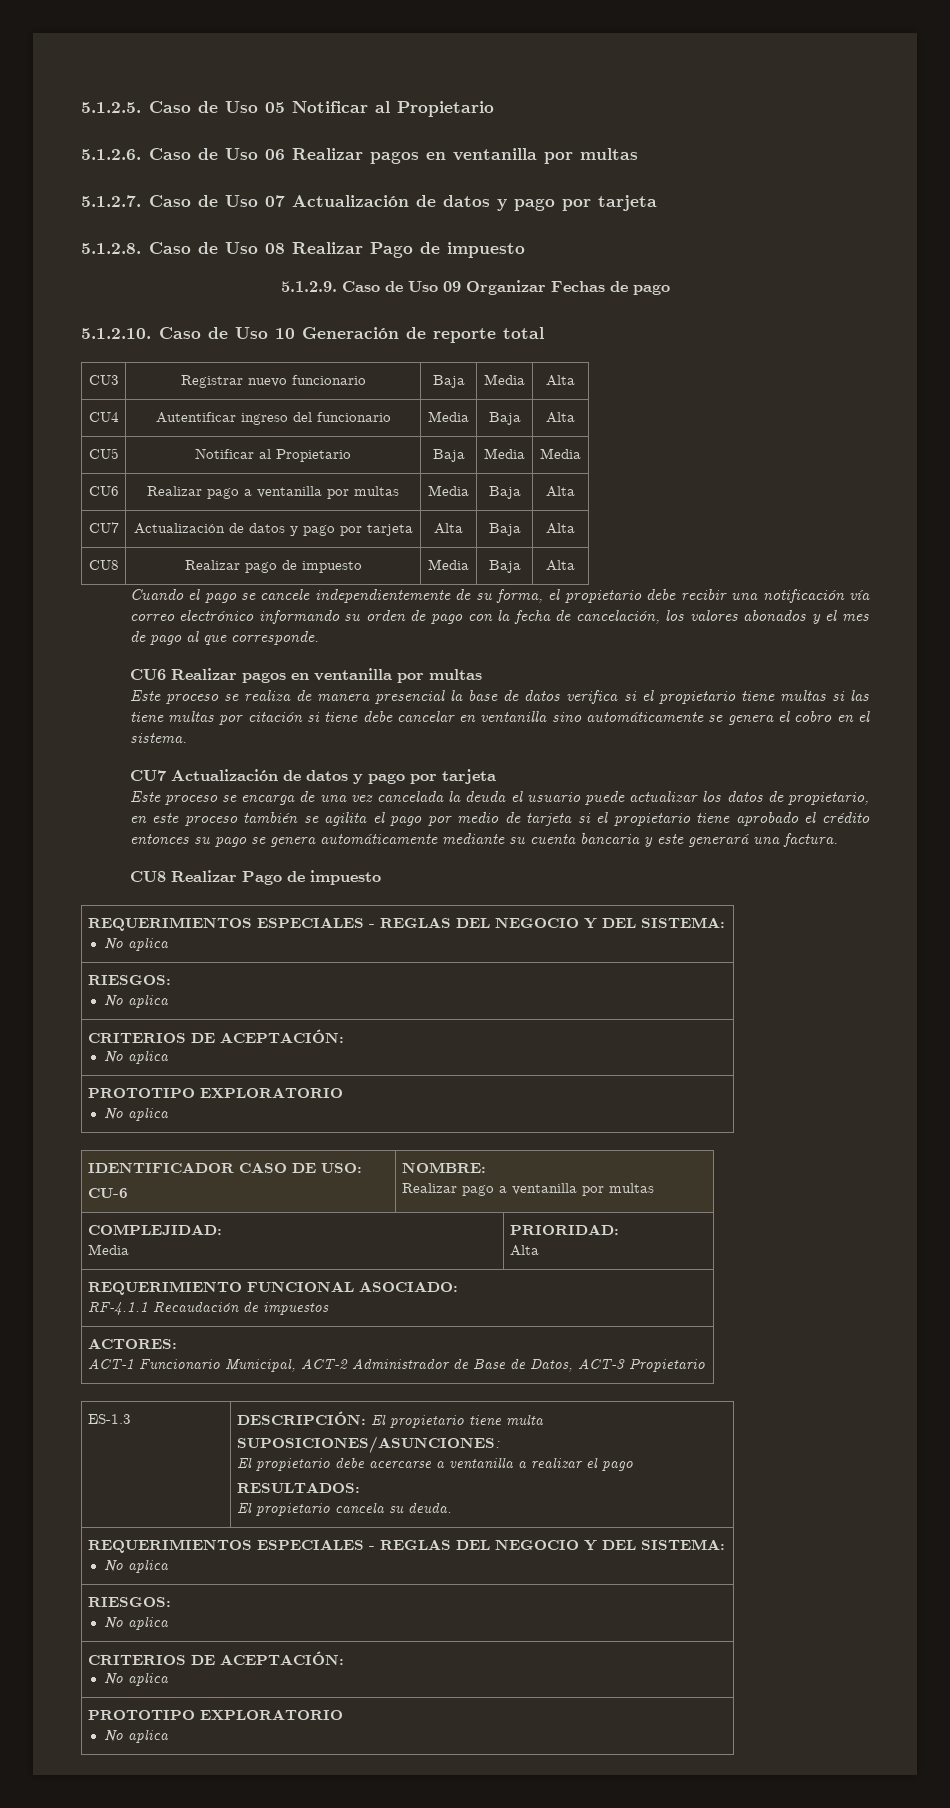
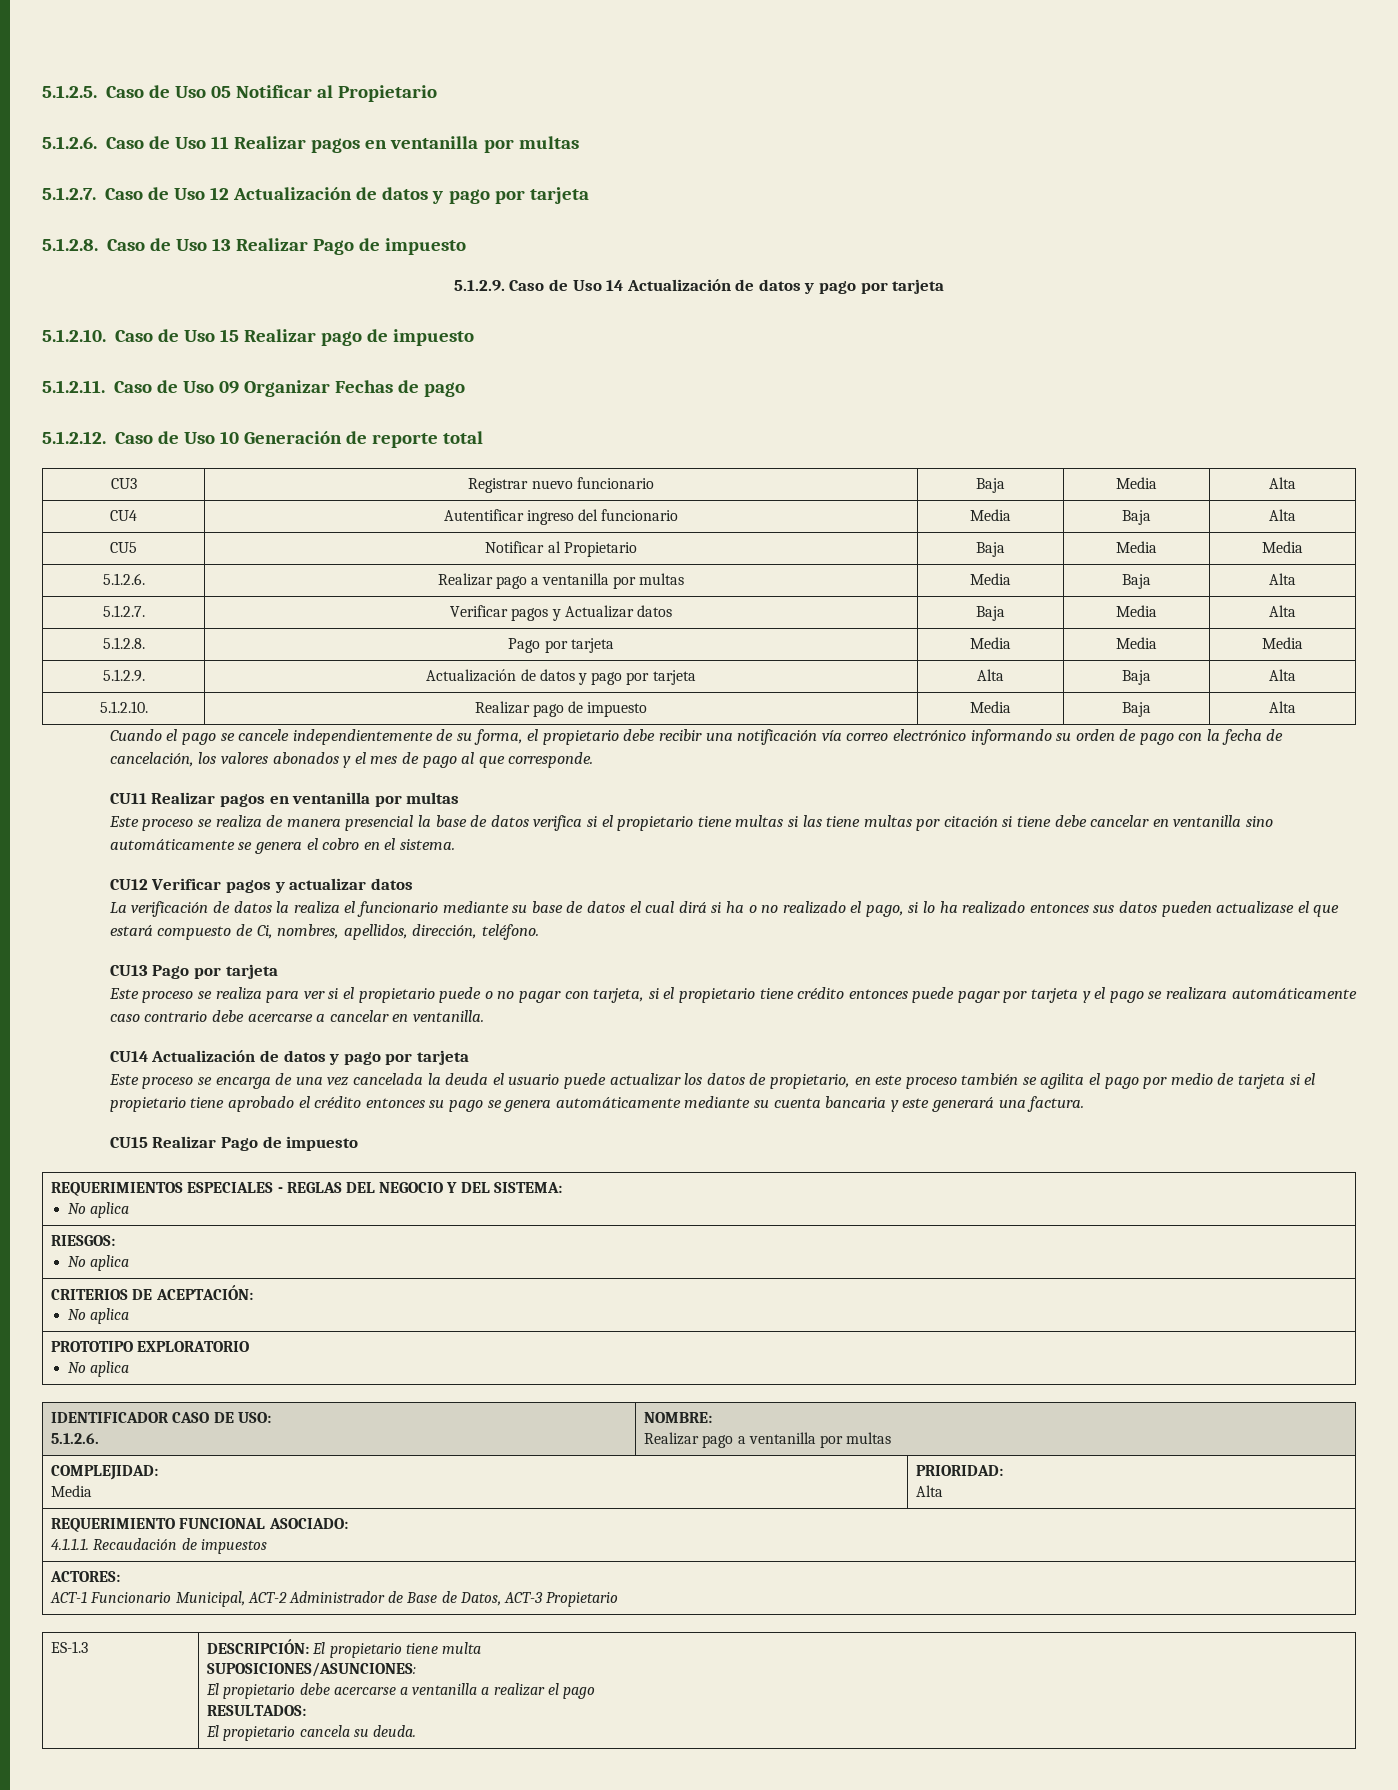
- 5.1.2.6. Caso de Uso 06 Realizar pagos en ventanilla por multas
+ 5.1.2.6. Caso de Uso 11 Realizar pagos en ventanilla por multas
- 5.1.2.7. Caso de Uso 07 Actualización de datos y pago por tarjeta
+ 5.1.2.7. Caso de Uso 12 Actualización de datos y pago por tarjeta
- 5.1.2.8. Caso de Uso 08 Realizar Pago de impuesto
+ 5.1.2.8. Caso de Uso 13 Realizar Pago de impuesto
- 5.1.2.9. Caso de Uso 09 Organizar Fechas de pago
+ 5.1.2.9. Caso de Uso 14 Actualización de datos y pago por tarjeta
+ 5.1.2.10. Caso de Uso 15 Realizar pago de impuesto
+ 5.1.2.11. Caso de Uso 09 Organizar Fechas de pago
- 5.1.2.10. Caso de Uso 10 Generación de reporte total
+ 5.1.2.12. Caso de Uso 10 Generación de reporte total
- CU6 | Realizar pago a ventanilla por multas | Media | Baja | Alta
+ 5.1.2.6. | Realizar pago a ventanilla por multas | Media | Baja | Alta
- CU7 | Actualización de datos y pago por tarjeta | Alta | Baja | Alta
+ 5.1.2.7. | Verificar pagos y Actualizar datos | Baja | Media | Alta
+ 5.1.2.8. | Pago por tarjeta | Media | Media | Media
+ 5.1.2.9. | Actualización de datos y pago por tarjeta | Alta | Baja | Alta
- CU8 | Realizar pago de impuesto | Media | Baja | Alta
+ 5.1.2.10. | Realizar pago de impuesto | Media | Baja | Alta
- CU6 Realizar pagos en ventanilla por multas
+ CU11 Realizar pagos en ventanilla por multas
- CU7 Actualización de datos y pago por tarjeta
+ CU12 Verificar pagos y actualizar datos
+ La verificación de datos la realiza el funcionario mediante su base de datos el cual dirá si ha o no realizado el pago, si lo ha realizado entonces sus datos pueden actualizase el que estará compuesto de Ci, nombres, apellidos, dirección, teléfono.
+ CU13 Pago por tarjeta
+ Este proceso se realiza para ver si el propietario puede o no pagar con tarjeta, si el propietario tiene crédito entonces puede pagar por tarjeta y el pago se realizara automáticamente caso contrario debe acercarse a cancelar en ventanilla.
+ CU14 Actualización de datos y pago por tarjeta
- CU8 Realizar Pago de impuesto
+ CU15 Realizar Pago de impuesto
  IDENTIFICADOR CASO DE USO:
- CU-6 | NOMBRE:
+ 5.1.2.6. | NOMBRE:
  REQUERIMIENTO FUNCIONAL ASOCIADO:
- RF-4.1.1 Recaudación de impuestos
+ 4.1.1.1. Recaudación de impuestos
  ES-1.3 | DESCRIPCIÓN: El propietario tiene multa
  SUPOSICIONES/ASUNCIONES:
  El propietario debe acercarse a ventanilla a realizar el pago
  RESULTADOS:
  El propietario cancela su deuda.
- REQUERIMIENTOS ESPECIALES - REGLAS DEL NEGOCIO Y DEL SISTEMA:
- No aplica
- RIESGOS:
- No aplica
- CRITERIOS DE ACEPTACIÓN:
- No aplica
- PROTOTIPO EXPLORATORIO
- No aplica

